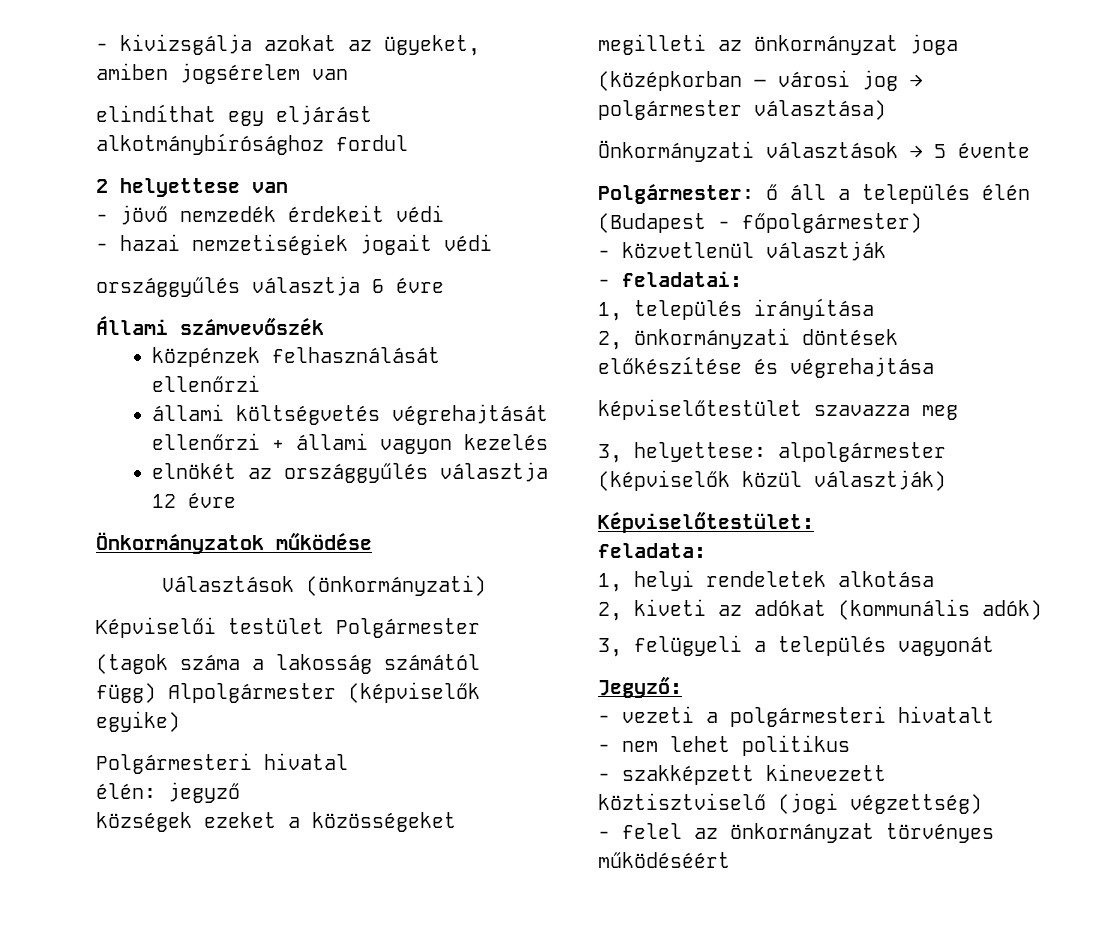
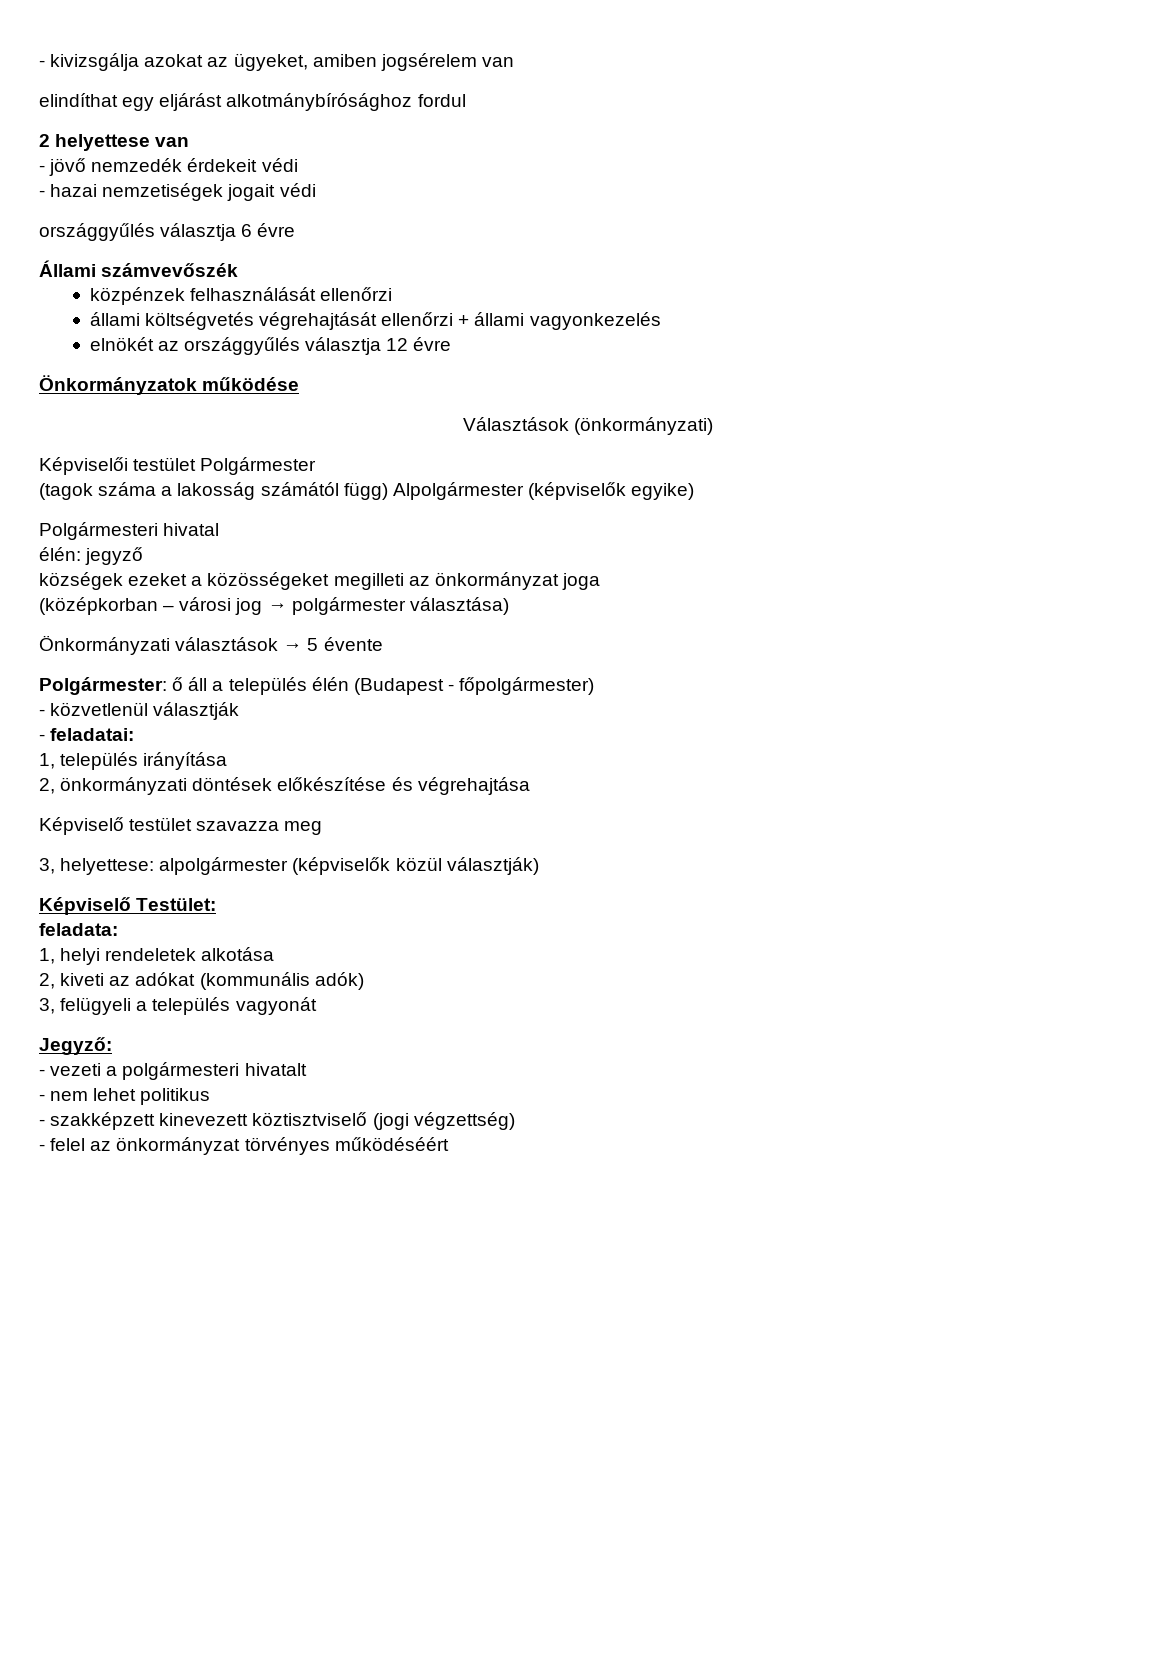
- - hazai nemzetiségiek jogait védi
+ - hazai nemzetiségek jogait védi
- állami költségvetés végrehajtását ellenőrzi + állami vagyon kezelés
+ állami költségvetés végrehajtását ellenőrzi + állami vagyonkezelés
- képviselőtestület szavazza meg
+ Képviselő testület szavazza meg
- Képviselőtestület:
+ Képviselő Testület:

